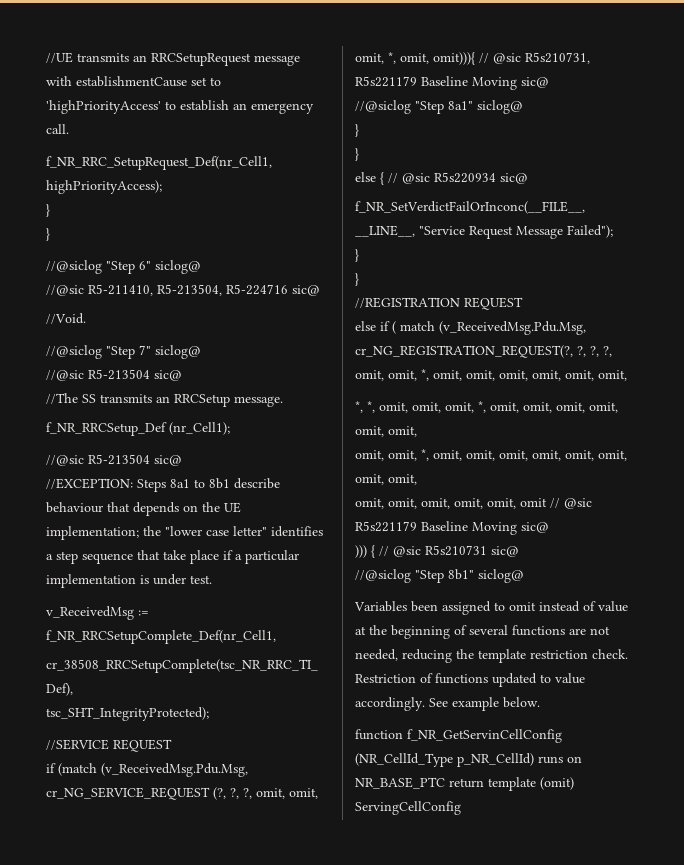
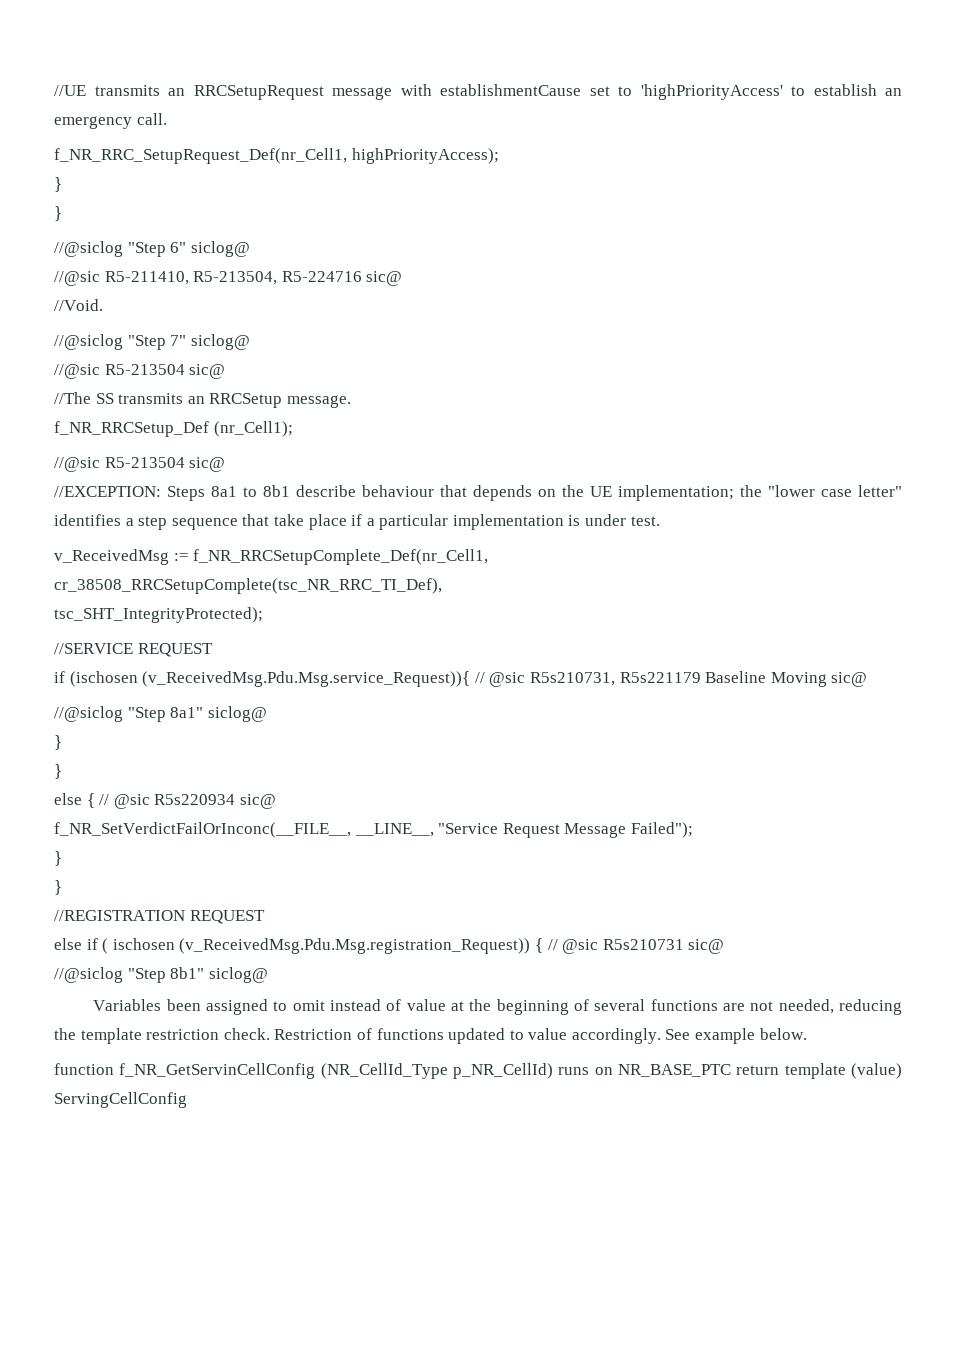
- if (match (v_ReceivedMsg.Pdu.Msg, cr_NG_SERVICE_REQUEST (?, ?, ?, omit, omit, omit, *, omit, omit))){ // @sic R5s210731, R5s221179 Baseline Moving sic@
+ if (ischosen (v_ReceivedMsg.Pdu.Msg.service_Request)){ // @sic R5s210731, R5s221179 Baseline Moving sic@
- else if ( match (v_ReceivedMsg.Pdu.Msg, cr_NG_REGISTRATION_REQUEST(?, ?, ?, ?, omit, omit, *, omit, omit, omit, omit, omit, omit,
- *, *, omit, omit, omit, *, omit, omit, omit, omit, omit, omit,
- omit, omit, *, omit, omit, omit, omit, omit, omit, omit, omit,
- omit, omit, omit, omit, omit, omit // @sic R5s221179 Baseline Moving sic@
- ))) { // @sic R5s210731 sic@
+ else if ( ischosen (v_ReceivedMsg.Pdu.Msg.registration_Request)) { // @sic R5s210731 sic@
- function f_NR_GetServinCellConfig (NR_CellId_Type p_NR_CellId) runs on NR_BASE_PTC return template (omit) ServingCellConfig
+ function f_NR_GetServinCellConfig (NR_CellId_Type p_NR_CellId) runs on NR_BASE_PTC return template (value) ServingCellConfig

